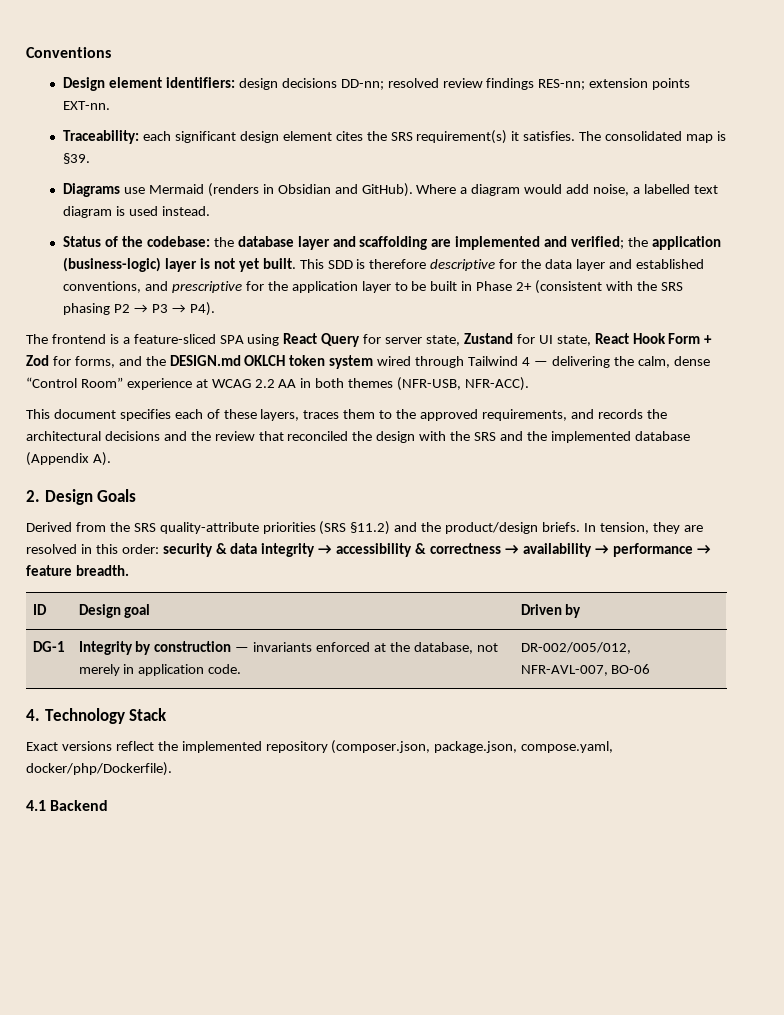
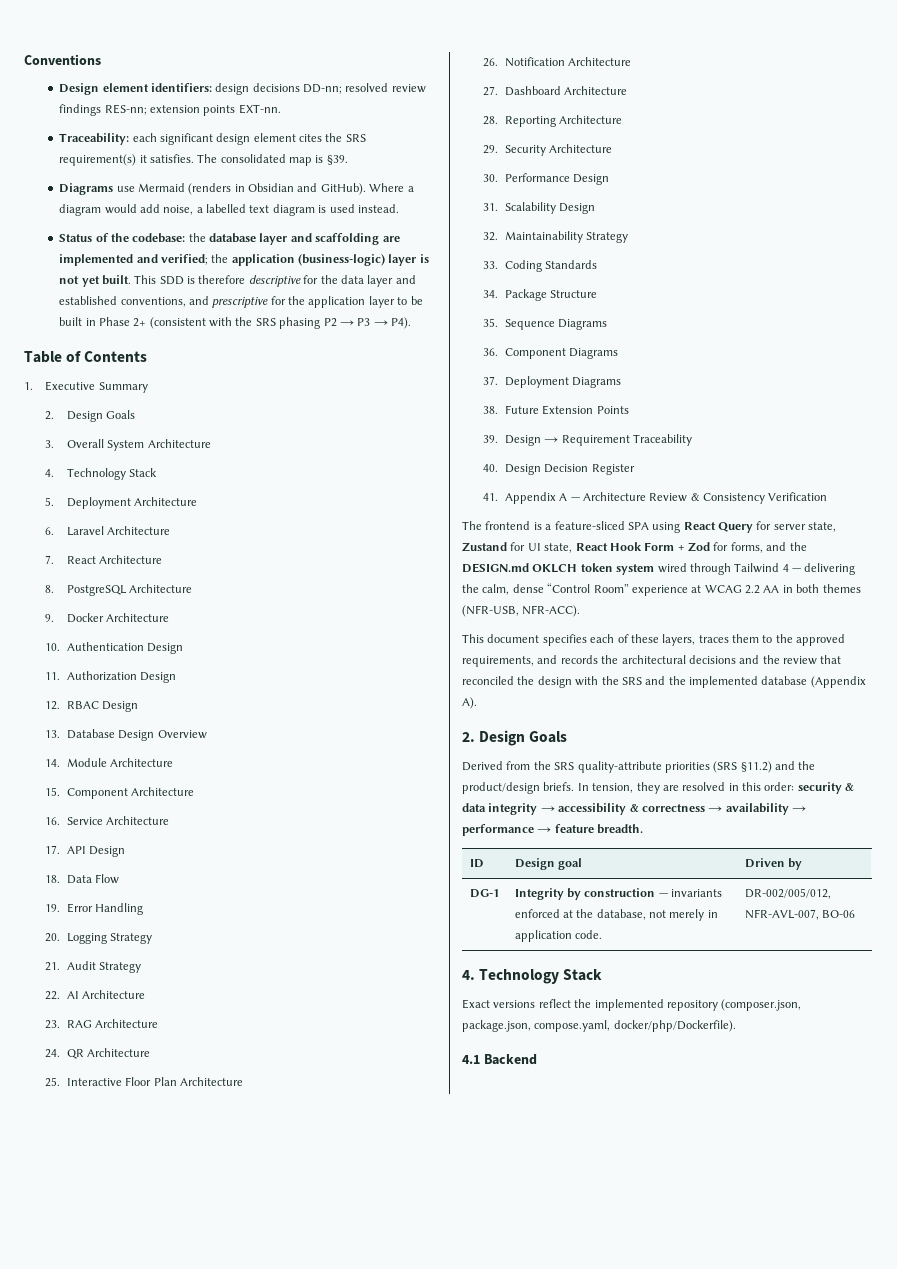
+ Table of Contents
+ 1. Executive Summary
+ 2. Design Goals
+ 3. Overall System Architecture
+ 4. Technology Stack
+ 5. Deployment Architecture
+ 6. Laravel Architecture
+ 7. React Architecture
+ 8. PostgreSQL Architecture
+ 9. Docker Architecture
+ 10. Authentication Design
+ 11. Authorization Design
+ 12. RBAC Design
+ 13. Database Design Overview
+ 14. Module Architecture
+ 15. Component Architecture
+ 16. Service Architecture
+ 17. API Design
+ 18. Data Flow
+ 19. Error Handling
+ 20. Logging Strategy
+ 21. Audit Strategy
+ 22. AI Architecture
+ 23. RAG Architecture
+ 24. QR Architecture
+ 25. Interactive Floor Plan Architecture
+ 26. Notification Architecture
+ 27. Dashboard Architecture
+ 28. Reporting Architecture
+ 29. Security Architecture
+ 30. Performance Design
+ 31. Scalability Design
+ 32. Maintainability Strategy
+ 33. Coding Standards
+ 34. Package Structure
+ 35. Sequence Diagrams
+ 36. Component Diagrams
+ 37. Deployment Diagrams
+ 38. Future Extension Points
+ 39. Design → Requirement Traceability
+ 40. Design Decision Register
+ 41. Appendix A — Architecture Review & Consistency Verification

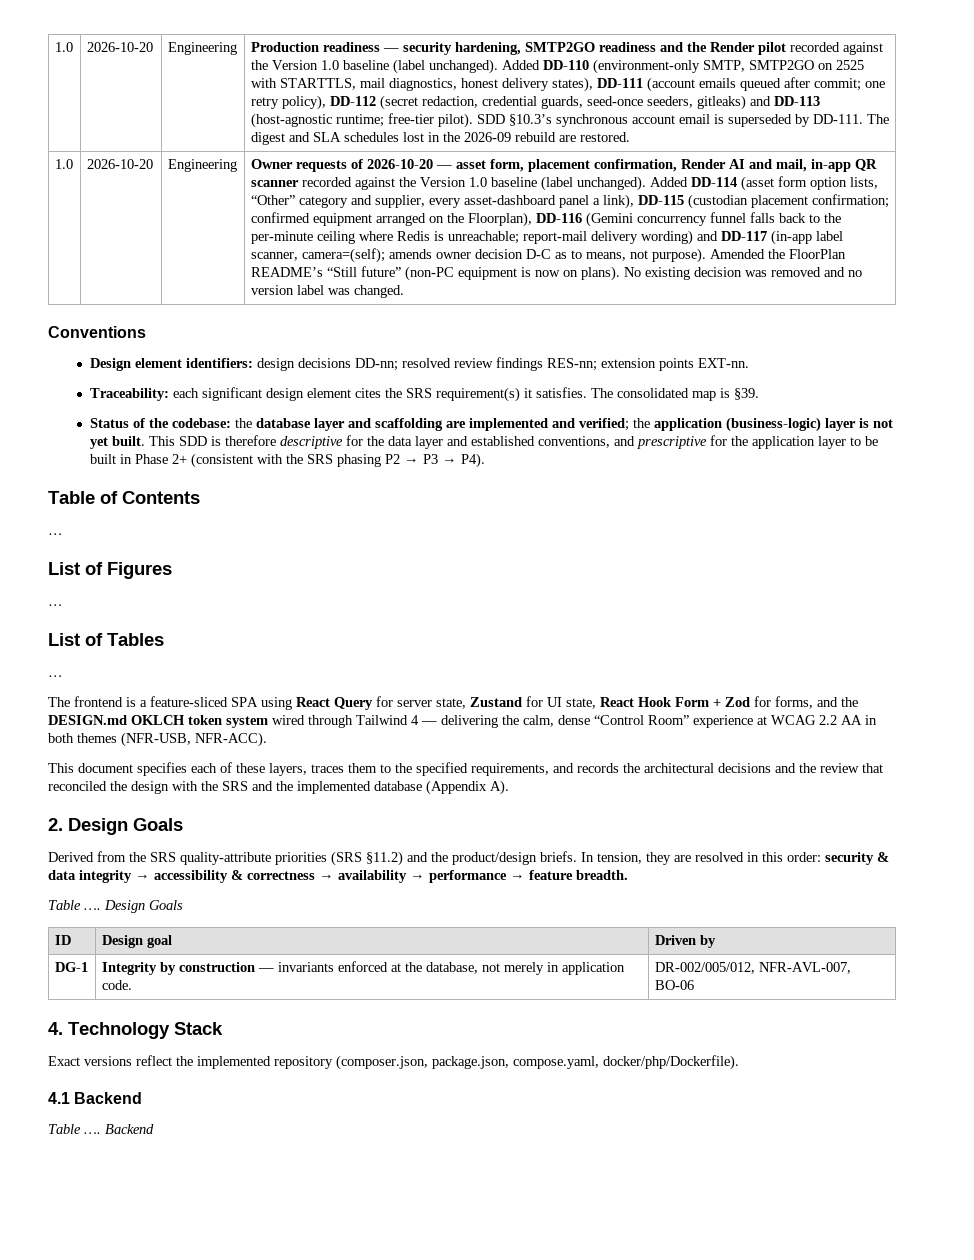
+ 1.0 | 2026-10-20 | Engineering | Production readiness — security hardening, SMTP2GO readiness and the Render pilot recorded against the Version 1.0 baseline (label unchanged). Added DD-110 (environment-only SMTP, SMTP2GO on 2525 with STARTTLS, mail diagnostics, honest delivery states), DD-111 (account emails queued after commit; one retry policy), DD-112 (secret redaction, credential guards, seed-once seeders, gitleaks) and DD-113 (host-agnostic runtime; free-tier pilot). SDD §10.3’s synchronous account email is superseded by DD-111. The digest and SLA schedules lost in the 2026-09 rebuild are restored.
+ 1.0 | 2026-10-20 | Engineering | Owner requests of 2026-10-20 — asset form, placement confirmation, Render AI and mail, in-app QR scanner recorded against the Version 1.0 baseline (label unchanged). Added DD-114 (asset form option lists, “Other” category and supplier, every asset-dashboard panel a link), DD-115 (custodian placement confirmation; confirmed equipment arranged on the Floorplan), DD-116 (Gemini concurrency funnel falls back to the per-minute ceiling where Redis is unreachable; report-mail delivery wording) and DD-117 (in-app label scanner, camera=(self); amends owner decision D-C as to means, not purpose). Amended the FloorPlan README’s “Still future” (non-PC equipment is now on plans). No existing decision was removed and no version label was changed.
- Diagrams use Mermaid (renders in Obsidian and GitHub). Where a diagram would add noise, a labelled text diagram is used instead.
  Table of Contents
- 1. Executive Summary
- 2. Design Goals
- 3. Overall System Architecture
- 4. Technology Stack
- 5. Deployment Architecture
- 6. Laravel Architecture
- 7. React Architecture
- 8. PostgreSQL Architecture
- 9. Docker Architecture
- 10. Authentication Design
- 11. Authorization Design
- 12. RBAC Design
- 13. Database Design Overview
- 14. Module Architecture
- 15. Component Architecture
- 16. Service Architecture
- 17. API Design
- 18. Data Flow
- 19. Error Handling
- 20. Logging Strategy
- 21. Audit Strategy
- 22. AI Architecture
- 23. RAG Architecture
- 24. QR Architecture
- 25. Interactive Floor Plan Architecture
- 26. Notification Architecture
- 27. Dashboard Architecture
- 28. Reporting Architecture
- 29. Security Architecture
- 30. Performance Design
- 31. Scalability Design
- 32. Maintainability Strategy
- 33. Coding Standards
- 34. Package Structure
- 35. Sequence Diagrams
- 36. Component Diagrams
- 37. Deployment Diagrams
- 38. Future Extension Points
- 39. Design → Requirement Traceability
- 40. Design Decision Register
- 41. Appendix A — Architecture Review & Consistency Verification
+ …
+ List of Figures
+ …
+ List of Tables
+ …
- This document specifies each of these layers, traces them to the approved requirements, and records the architectural decisions and the review that reconciled the design with the SRS and the implemented database (Appendix A).
+ This document specifies each of these layers, traces them to the specified requirements, and records the architectural decisions and the review that reconciled the design with the SRS and the implemented database (Appendix A).
+ Table …. Design Goals
+ Table …. Backend

